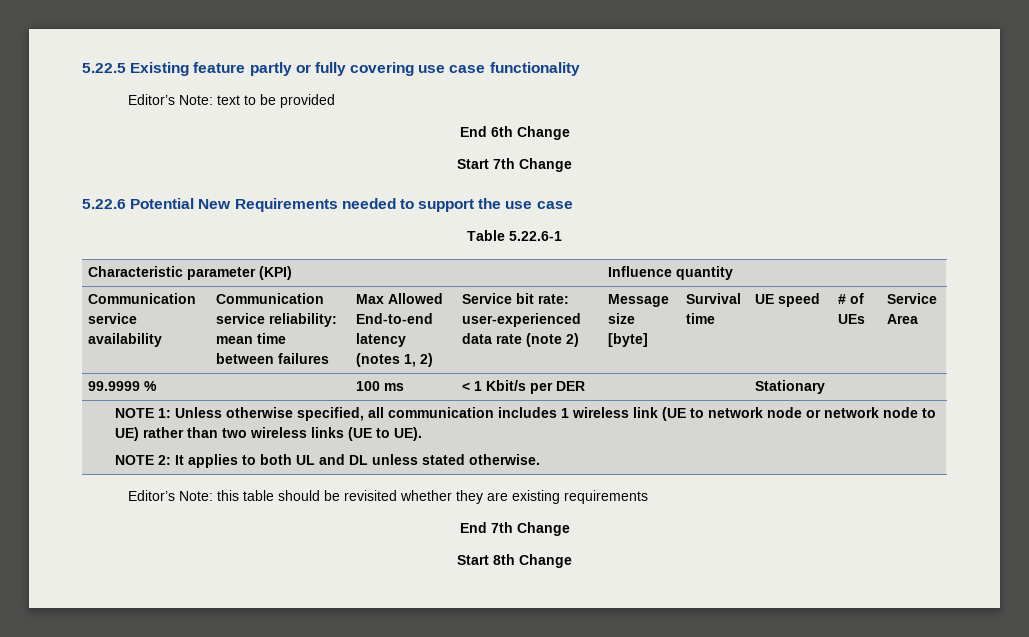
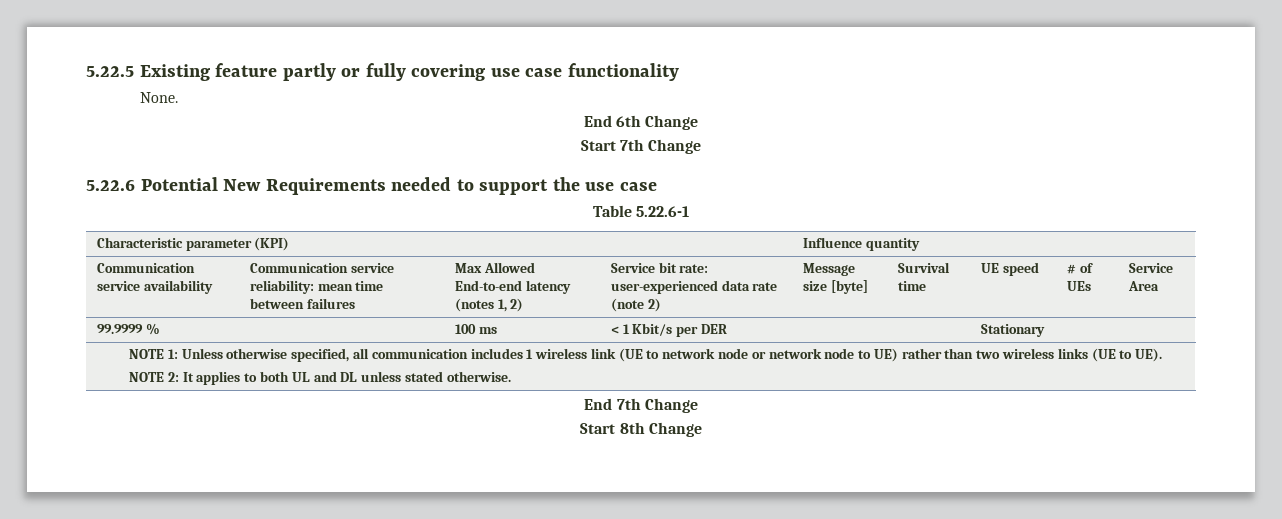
- Editor’s Note: text to be provided
+ None.
- Editor’s Note: this table should be revisited whether they are existing requirements

